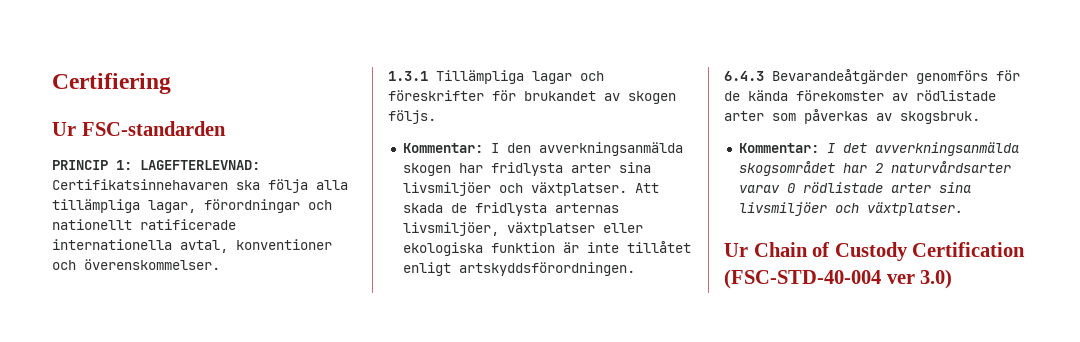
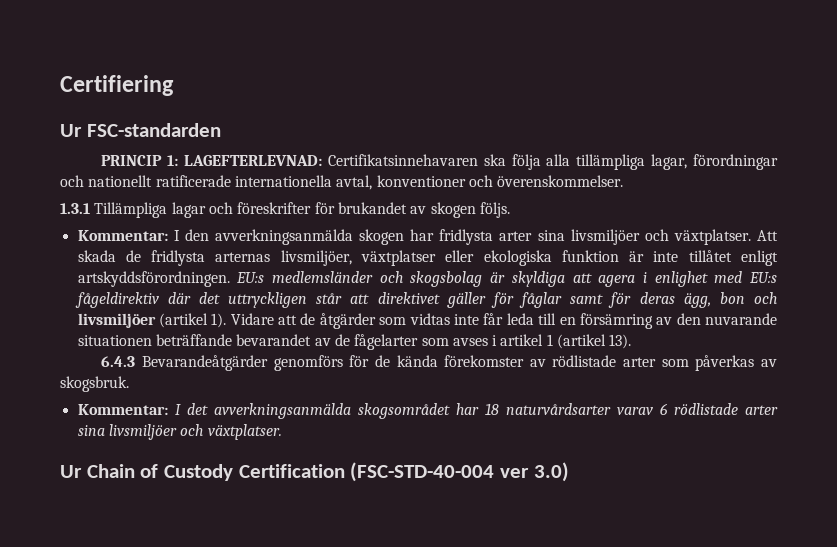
+ EU:s medlemsländer och skogsbolag är skyldiga att agera i enlighet med EU:s fågeldirektiv där det uttryckligen står att direktivet gäller för fåglar samt för deras ägg, bon och livsmiljöer (artikel 1). Vidare att de åtgärder som vidtas inte får leda till en försämring av den nuvarande situationen beträffande bevarandet av de fågelarter som avses i artikel 1 (artikel 13).
- Kommentar: I det avverkningsanmälda skogsområdet har 2 naturvårdsarter varav 0 rödlistade arter sina livsmiljöer och växtplatser.
+ Kommentar: I det avverkningsanmälda skogsområdet har 18 naturvårdsarter varav 6 rödlistade arter sina livsmiljöer och växtplatser.

